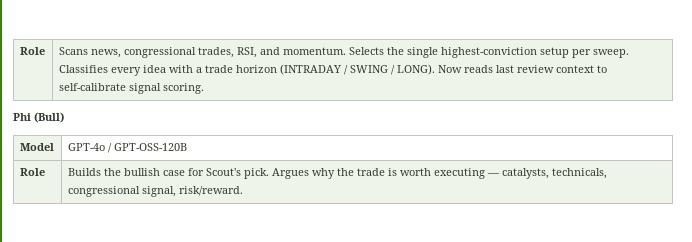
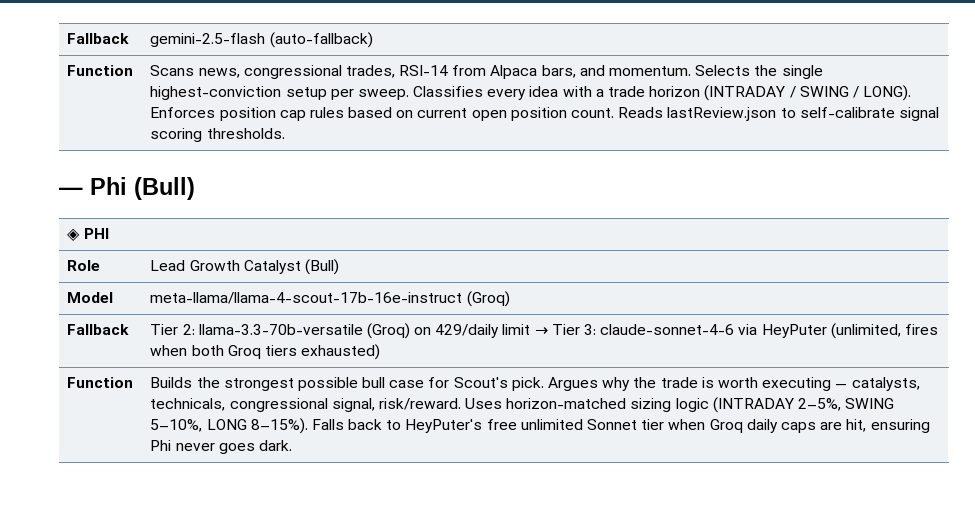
- Role | Scans news, congressional trades, RSI, and momentum. Selects the single highest-conviction setup per sweep. Classifies every idea with a trade horizon (INTRADAY / SWING / LONG). Now reads last review context to self-calibrate signal scoring.
- Phi (Bull)
- Model | GPT-4o / GPT-OSS-120B
- Role | Builds the bullish case for Scout's pick. Argues why the trade is worth executing — catalysts, technicals, congressional signal, risk/reward.
+ Fallback | gemini-2.5-flash (auto-fallback)
+ Function | Scans news, congressional trades, RSI-14 from Alpaca bars, and momentum. Selects the single highest-conviction setup per sweep. Classifies every idea with a trade horizon (INTRADAY / SWING / LONG). Enforces position cap rules based on current open position count. Reads lastReview.json to self-calibrate signal scoring thresholds.
+ — Phi (Bull)
+ ◈ PHI
+ Role | Lead Growth Catalyst (Bull)
+ Model | meta-llama/llama-4-scout-17b-16e-instruct (Groq)
+ Fallback | Tier 2: llama-3.3-70b-versatile (Groq) on 429/daily limit → Tier 3: claude-sonnet-4-6 via HeyPuter (unlimited, fires when both Groq tiers exhausted)
+ Function | Builds the strongest possible bull case for Scout's pick. Argues why the trade is worth executing — catalysts, technicals, congressional signal, risk/reward.
+ Uses horizon-matched sizing logic (INTRADAY 2–5%, SWING 5–10%, LONG 8–15%). Falls back to HeyPuter's free unlimited Sonnet tier when Groq daily caps are hit, ensuring Phi never goes dark.

